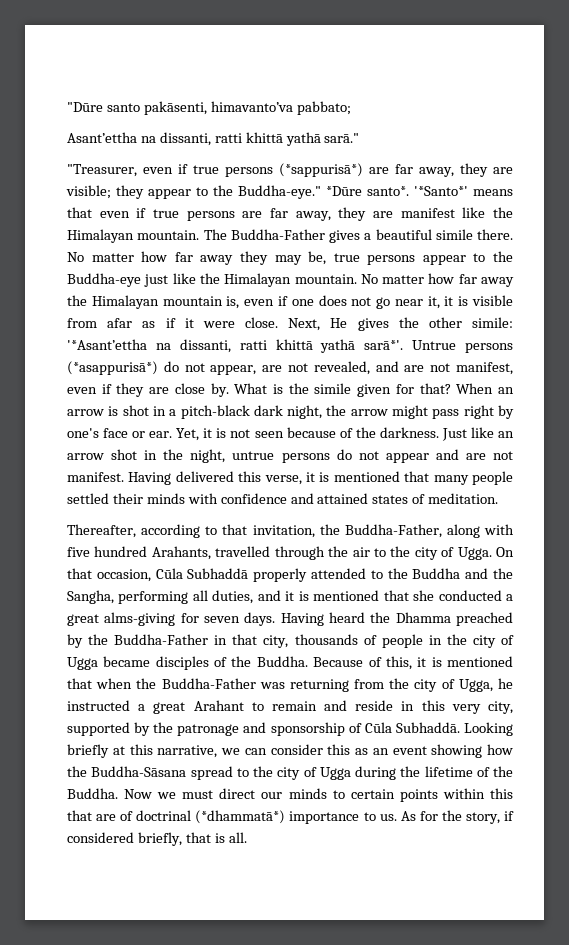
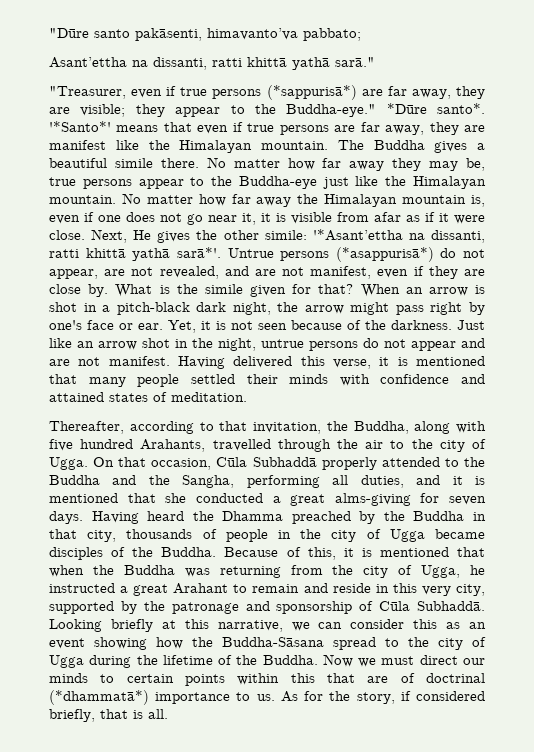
- The Buddha-Father gives a beautiful simile there.
+ The Buddha gives a beautiful simile there.
- Thereafter, according to that invitation, the Buddha-Father, along with five hundred Arahants, travelled through the air to the city of Ugga.
+ Thereafter, according to that invitation, the Buddha, along with five hundred Arahants, travelled through the air to the city of Ugga.
- Having heard the Dhamma preached by the Buddha-Father in that city, thousands of people in the city of Ugga became disciples of the Buddha.
+ Having heard the Dhamma preached by the Buddha in that city, thousands of people in the city of Ugga became disciples of the Buddha.
- Because of this, it is mentioned that when the Buddha-Father was returning from the city of Ugga, he instructed a great Arahant to remain and reside in this very city, supported by the patronage and sponsorship of Cūla Subhaddā.
+ Because of this, it is mentioned that when the Buddha was returning from the city of Ugga, he instructed a great Arahant to remain and reside in this very city, supported by the patronage and sponsorship of Cūla Subhaddā.

